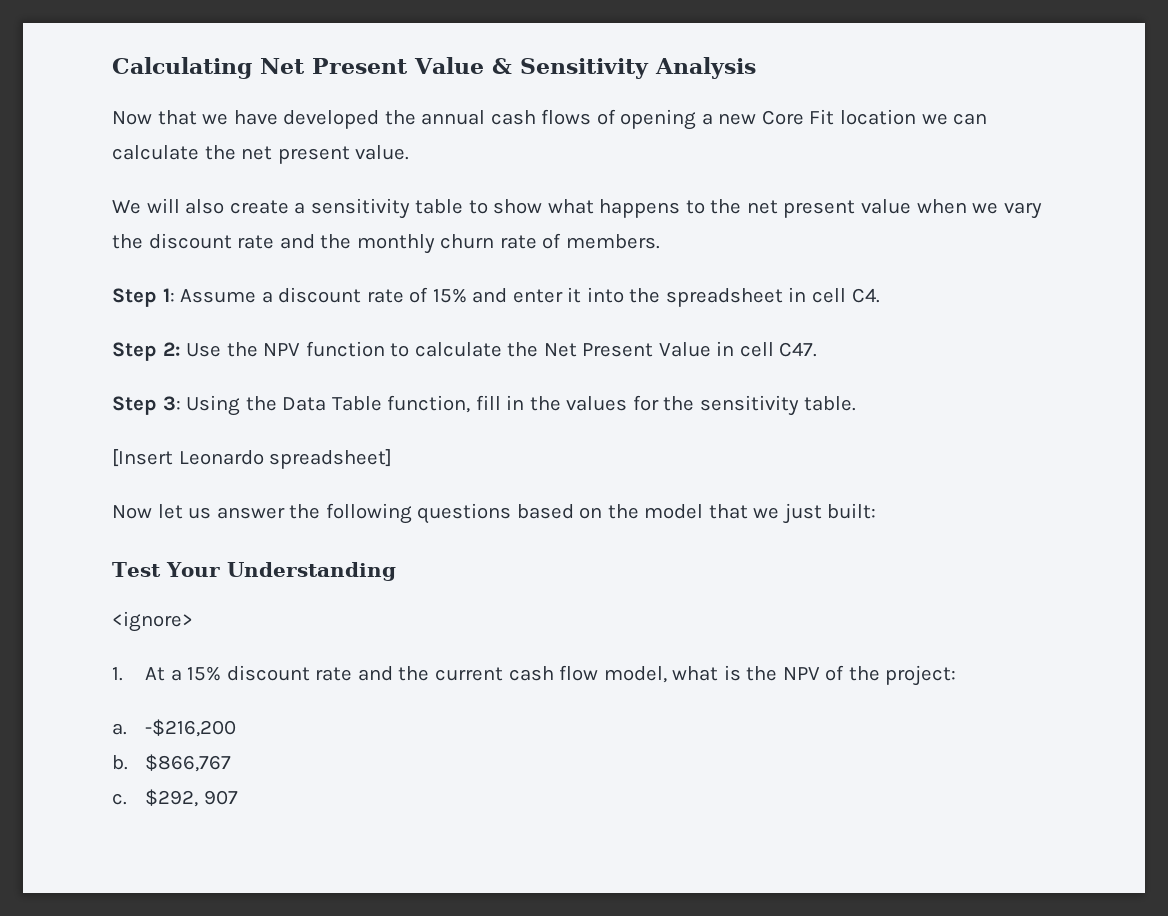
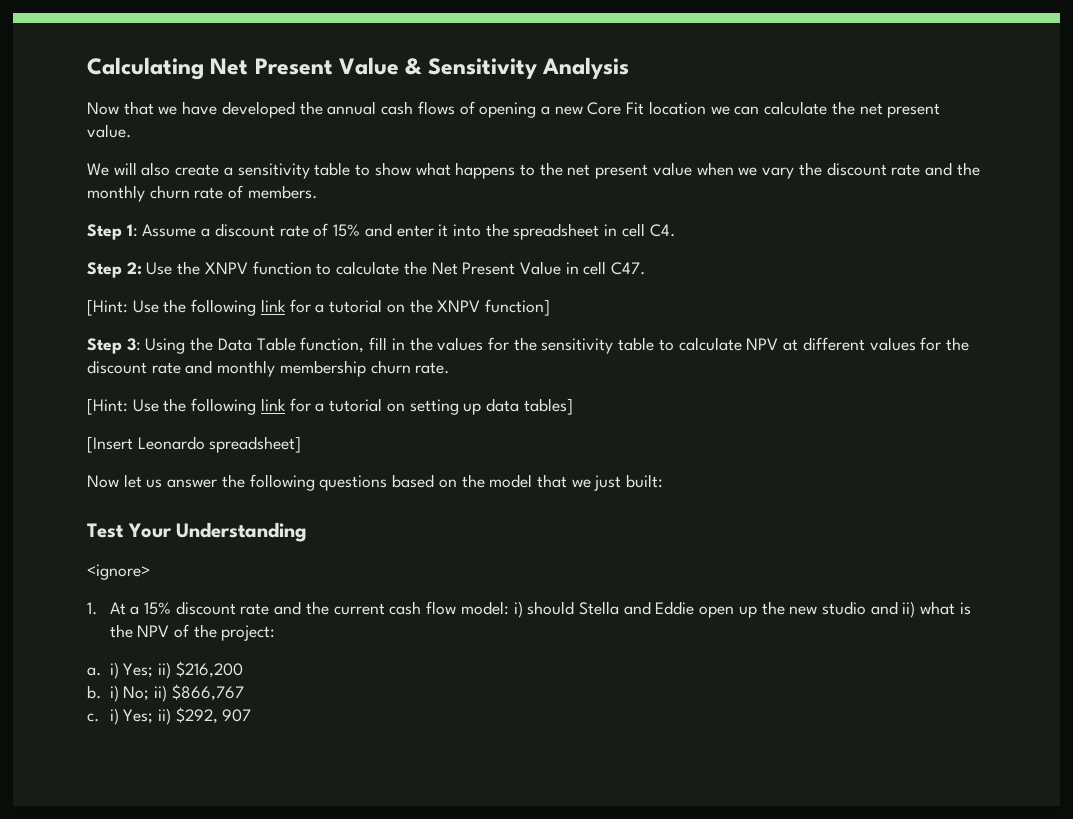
- Step 2: Use the NPV function to calculate the Net Present Value in cell C47.
+ Step 2: Use the XNPV function to calculate the Net Present Value in cell C47.
+ [Hint: Use the following link for a tutorial on the XNPV function]
- Step 3: Using the Data Table function, fill in the values for the sensitivity table.
+ Step 3: Using the Data Table function, fill in the values for the sensitivity table to calculate NPV at different values for the discount rate and monthly membership churn rate.
+ [Hint: Use the following link for a tutorial on setting up data tables]
- 1. At a 15% discount rate and the current cash flow model, what is the NPV of the project:
+ 1. At a 15% discount rate and the current cash flow model: i) should Stella and Eddie open up the new studio and ii) what is the NPV of the project:
- a. -$216,200
- b. $866,767
+ a. i) Yes; ii) $216,200
+ b. i) No; ii) $866,767
- c. $292, 907
+ c. i) Yes; ii) $292, 907

